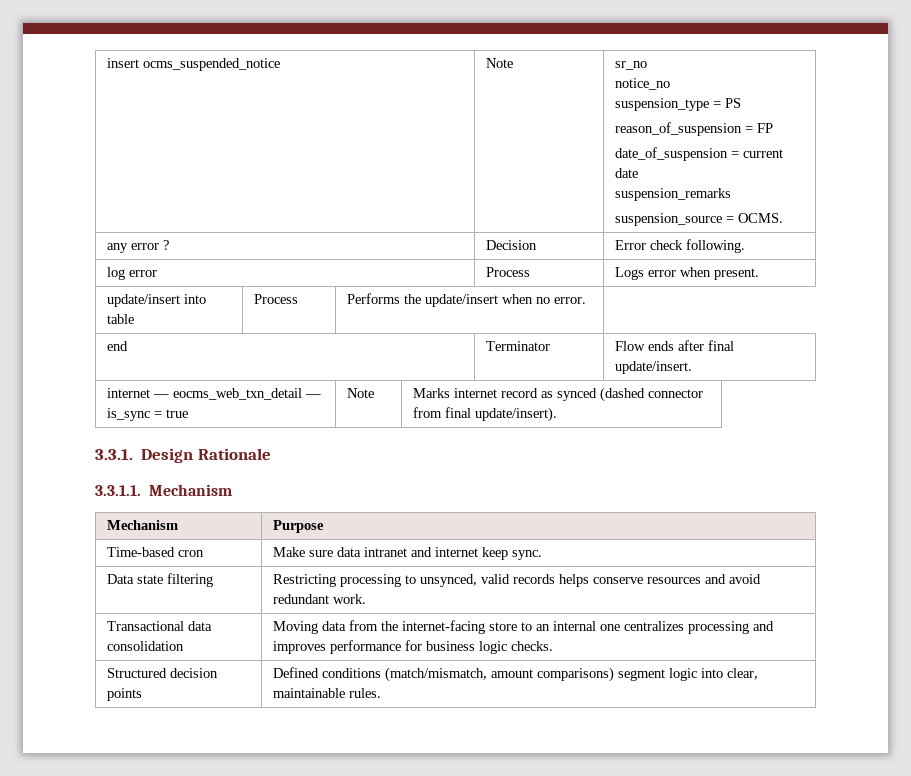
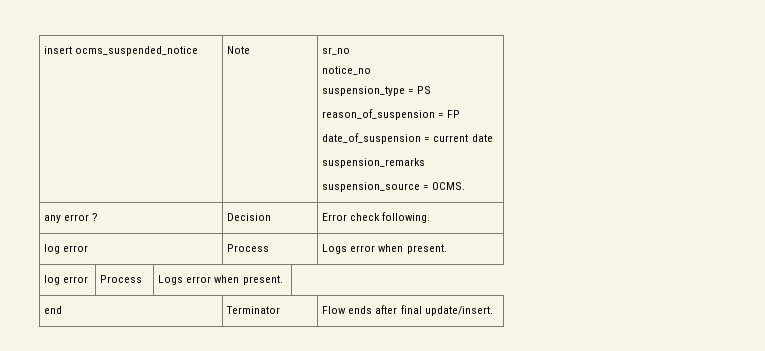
  any error ? | Decision | Error check following.
  log error | Process | Logs error when present.
- update/insert into table | Process | Performs the update/insert when no error.
+ log error | Process | Logs error when present.
- internet — eocms_web_txn_detail — is_sync = true | Note | Marks internet record as synced (dashed connector from final update/insert).
- 3.3.1. Design Rationale
- 3.3.1.1. Mechanism
- Mechanism | Purpose
- Time-based cron | Make sure data intranet and internet keep sync.
- Data state filtering | Restricting processing to unsynced, valid records helps conserve resources and avoid redundant work.
- Transactional data consolidation | Moving data from the internet-facing store to an internal one centralizes processing and improves performance for business logic checks.
- Structured decision points | Defined conditions (match/mismatch, amount comparisons) segment logic into clear, maintainable rules.

